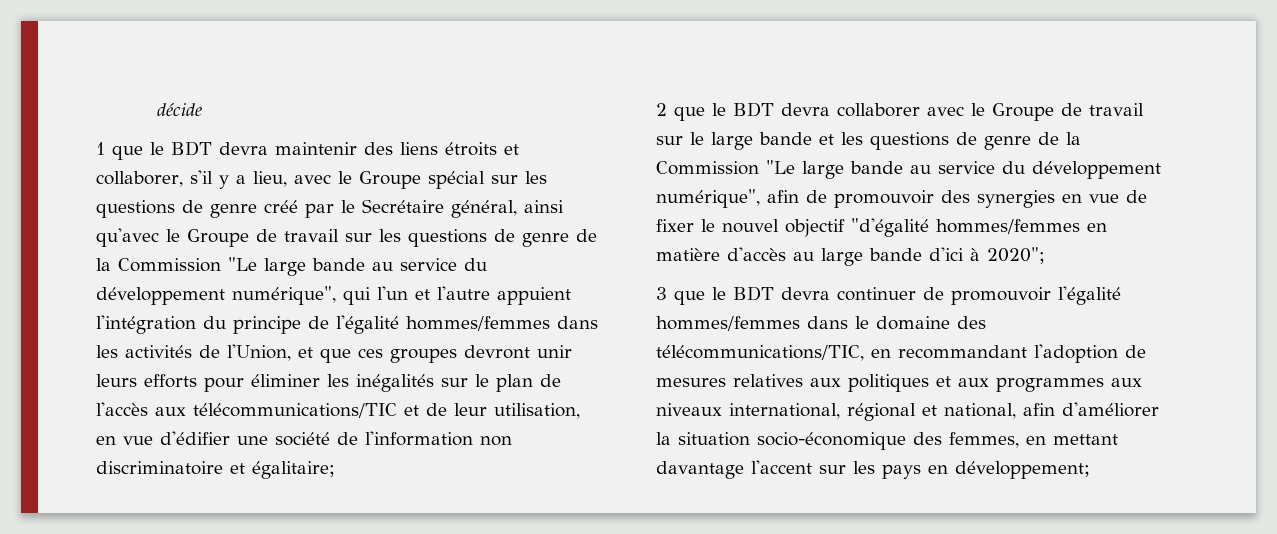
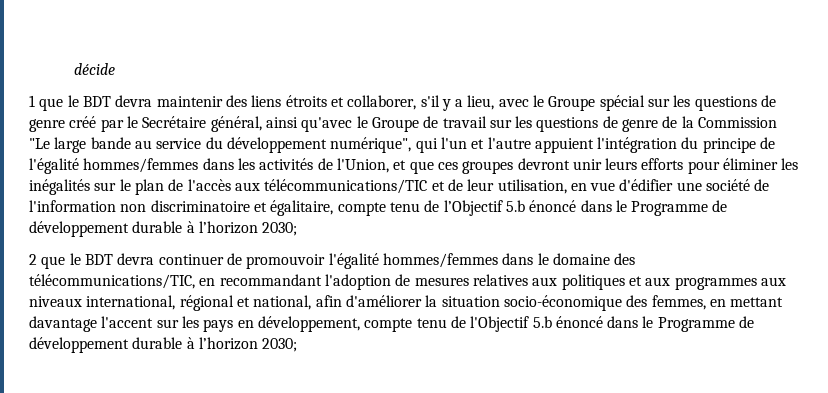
- 1 que le BDT devra maintenir des liens étroits et collaborer, s'il y a lieu, avec le Groupe spécial sur les questions de genre créé par le Secrétaire général, ainsi qu'avec le Groupe de travail sur les questions de genre de la Commission "Le large bande au service du développement numérique", qui l'un et l'autre appuient l'intégration du principe de l'égalité hommes/femmes dans les activités de l'Union, et que ces groupes devront unir leurs efforts pour éliminer les inégalités sur le plan de l'accès aux télécommunications/TIC et de leur utilisation, en vue d'édifier une société de l'information non discriminatoire et égalitaire;
+ 1 que le BDT devra maintenir des liens étroits et collaborer, s'il y a lieu, avec le Groupe spécial sur les questions de genre créé par le Secrétaire général, ainsi qu'avec le Groupe de travail sur les questions de genre de la Commission "Le large bande au service du développement numérique", qui l'un et l'autre appuient l'intégration du principe de l'égalité hommes/femmes dans les activités de l'Union, et que ces groupes devront unir leurs efforts pour éliminer les inégalités sur le plan de l'accès aux télécommunications/TIC et de leur utilisation, en vue d'édifier une société de l'information non discriminatoire et égalitaire, compte tenu de l’Objectif 5.b énoncé dans le Programme de développement durable à l’horizon 2030;
- 2 que le BDT devra collaborer avec le Groupe de travail sur le large bande et les questions de genre de la Commission "Le large bande au service du développement numérique", afin de promouvoir des synergies en vue de fixer le nouvel objectif "d'égalité hommes/femmes en matière d'accès au large bande d'ici à 2020";
- 3 que le BDT devra continuer de promouvoir l'égalité hommes/femmes dans le domaine des télécommunications/TIC, en recommandant l'adoption de mesures relatives aux politiques et aux programmes aux niveaux international, régional et national, afin d'améliorer la situation socio-économique des femmes, en mettant davantage l'accent sur les pays en développement;
+ 2 que le BDT devra continuer de promouvoir l'égalité hommes/femmes dans le domaine des télécommunications/TIC, en recommandant l'adoption de mesures relatives aux politiques et aux programmes aux niveaux international, régional et national, afin d'améliorer la situation socio-économique des femmes, en mettant davantage l'accent sur les pays en développement, compte tenu de l'Objectif 5.b énoncé dans le Programme de développement durable à l’horizon 2030;

